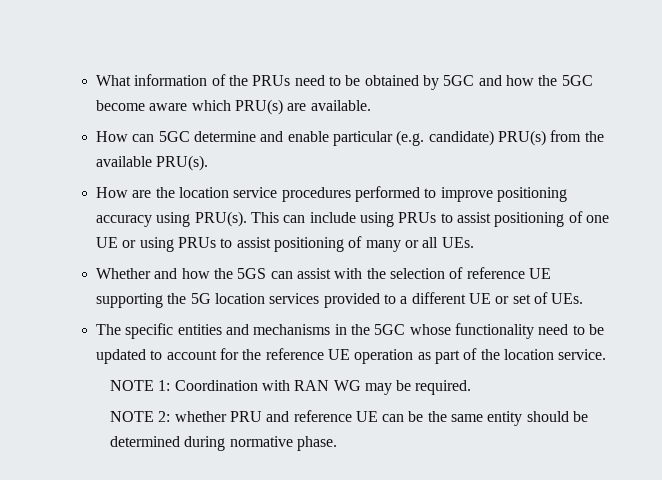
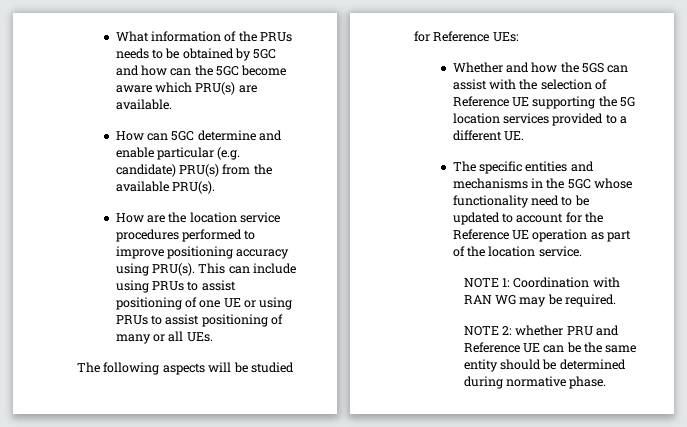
- What information of the PRUs need to be obtained by 5GC and how the 5GC become aware which PRU(s) are available.
+ What information of the PRUs needs to be obtained by 5GC and how can the 5GC become aware which PRU(s) are available.
+ The following aspects will be studied for Reference UEs:
- Whether and how the 5GS can assist with the selection of reference UE supporting the 5G location services provided to a different UE or set of UEs.
+ Whether and how the 5GS can assist with the selection of Reference UE supporting the 5G location services provided to a different UE.
- The specific entities and mechanisms in the 5GC whose functionality need to be updated to account for the reference UE operation as part of the location service.
+ The specific entities and mechanisms in the 5GC whose functionality need to be updated to account for the Reference UE operation as part of the location service.
- NOTE 2: whether PRU and reference UE can be the same entity should be determined during normative phase.
+ NOTE 2: whether PRU and Reference UE can be the same entity should be determined during normative phase.

